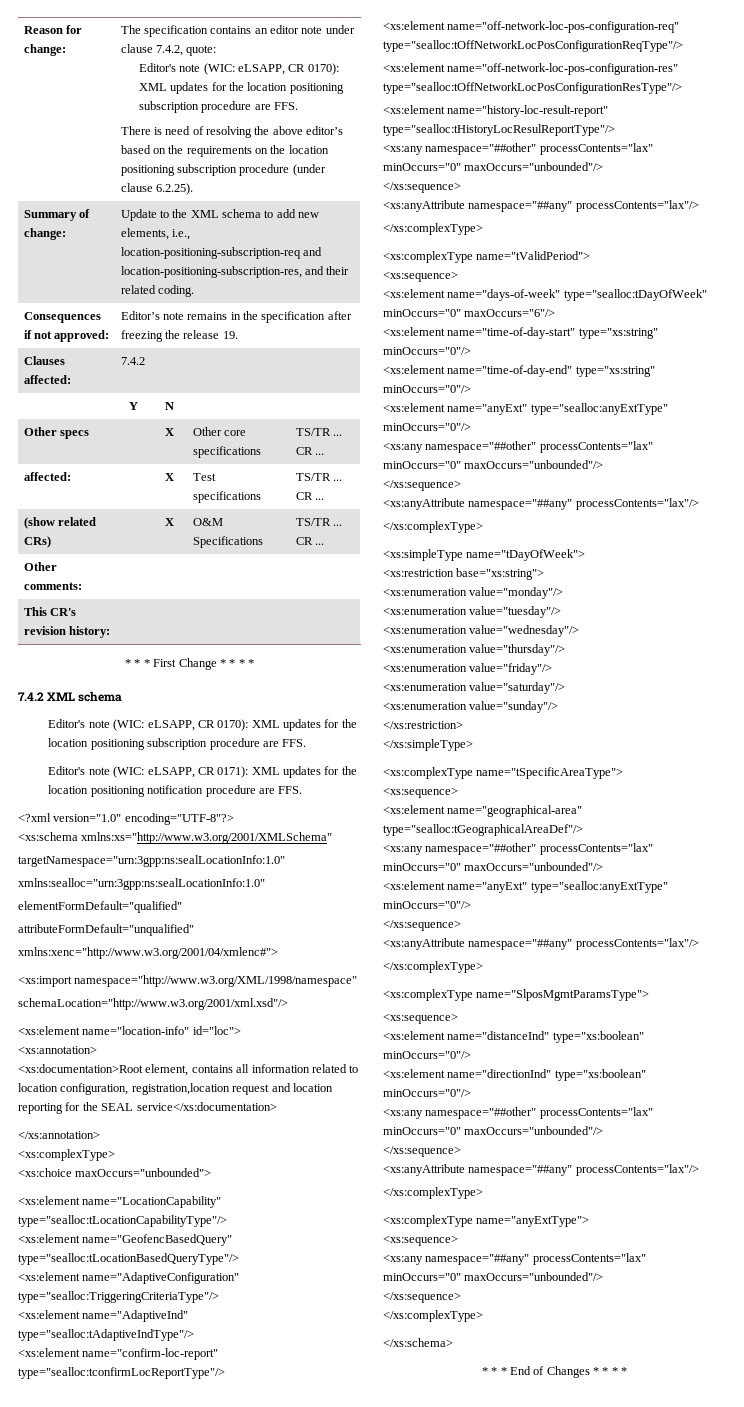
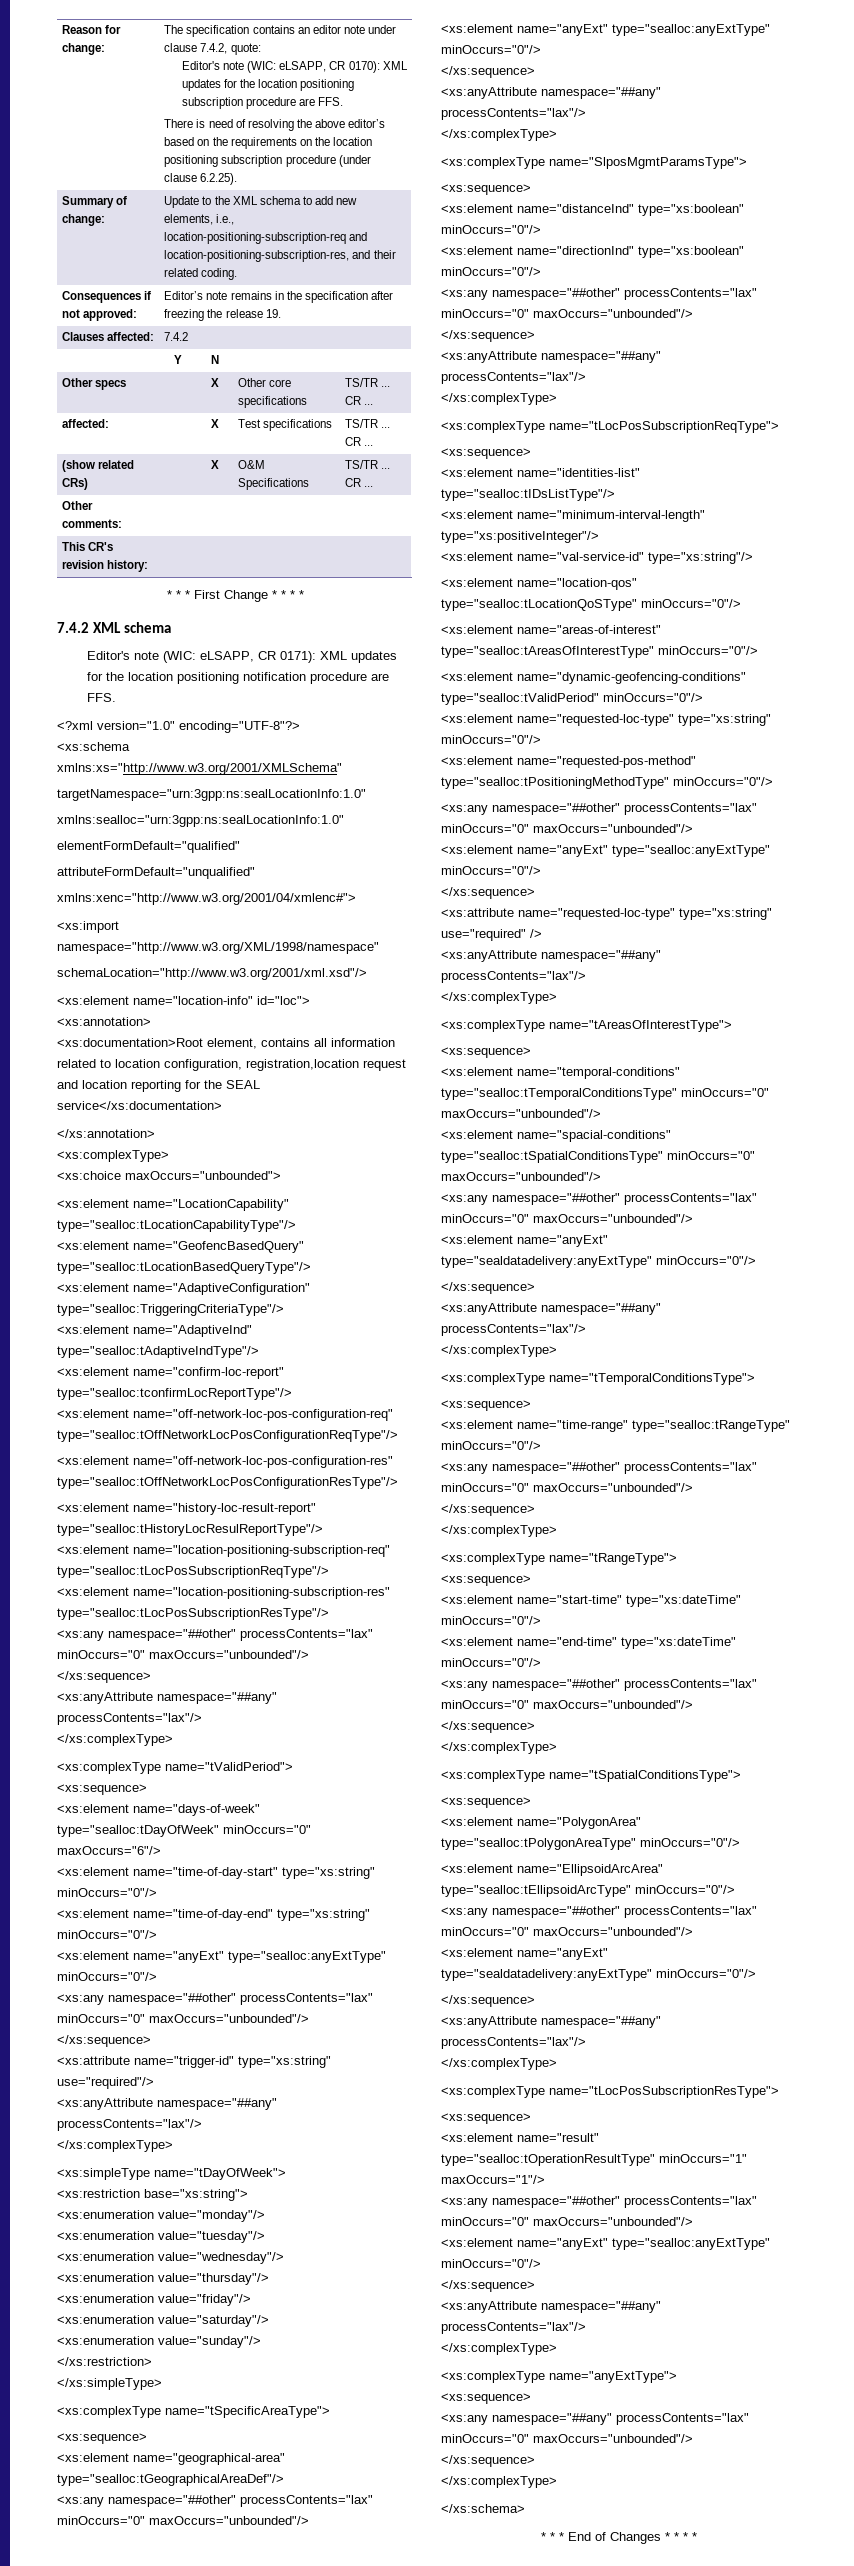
  7.4.2 XML schema
- Editor's note (WIC: eLSAPP, CR 0170): XML updates for the location positioning subscription procedure are FFS.
+ <xs:element name="location-positioning-subscription-req" type="sealloc:tLocPosSubscriptionReqType"/>
+ <xs:element name="location-positioning-subscription-res" type="sealloc:tLocPosSubscriptionResType"/>
+ <xs:attribute name="trigger-id" type="xs:string" use="required"/>
+ <xs:complexType name="tLocPosSubscriptionReqType">
+ <xs:sequence>
+ <xs:element name="identities-list" type="sealloc:tIDsListType"/>
+ <xs:element name="minimum-interval-length" type="xs:positiveInteger"/>
+ <xs:element name="val-service-id" type="xs:string"/>
+ <xs:element name="location-qos" type="sealloc:tLocationQoSType" minOccurs="0"/>
+ <xs:element name="areas-of-interest" type="sealloc:tAreasOfInterestType" minOccurs="0"/>
+ <xs:element name="dynamic-geofencing-conditions" type="sealloc:tValidPeriod" minOccurs="0"/>
+ <xs:element name="requested-loc-type" type="xs:string" minOccurs="0"/>
+ <xs:element name="requested-pos-method" type="sealloc:tPositioningMethodType" minOccurs="0"/>
+ <xs:any namespace="##other" processContents="lax" minOccurs="0" maxOccurs="unbounded"/>
+ <xs:element name="anyExt" type="sealloc:anyExtType" minOccurs="0"/>
+ </xs:sequence>
+ <xs:attribute name="requested-loc-type" type="xs:string" use="required" />
+ <xs:anyAttribute namespace="##any" processContents="lax"/>
+ </xs:complexType>
+ <xs:complexType name="tAreasOfInterestType">
+ <xs:sequence>
+ <xs:element name="temporal-conditions" type="sealloc:tTemporalConditionsType" minOccurs="0" maxOccurs="unbounded"/>
+ <xs:element name="spacial-conditions" type="sealloc:tSpatialConditionsType" minOccurs="0" maxOccurs="unbounded"/>
+ <xs:any namespace="##other" processContents="lax" minOccurs="0" maxOccurs="unbounded"/>
+ <xs:element name="anyExt" type="sealdatadelivery:anyExtType" minOccurs="0"/>
+ </xs:sequence>
+ <xs:anyAttribute namespace="##any" processContents="lax"/>
+ </xs:complexType>
+ <xs:complexType name="tTemporalConditionsType">
+ <xs:sequence>
+ <xs:element name="time-range" type="sealloc:tRangeType" minOccurs="0"/>
+ <xs:any namespace="##other" processContents="lax" minOccurs="0" maxOccurs="unbounded"/>
+ </xs:sequence>
+ </xs:complexType>
+ <xs:complexType name="tRangeType">
+ <xs:sequence>
+ <xs:element name="start-time" type="xs:dateTime" minOccurs="0"/>
+ <xs:element name="end-time" type="xs:dateTime" minOccurs="0"/>
+ <xs:any namespace="##other" processContents="lax" minOccurs="0" maxOccurs="unbounded"/>
+ </xs:sequence>
+ </xs:complexType>
+ <xs:complexType name="tSpatialConditionsType">
+ <xs:sequence>
+ <xs:element name="PolygonArea" type="sealloc:tPolygonAreaType" minOccurs="0"/>
+ <xs:element name="EllipsoidArcArea" type="sealloc:tEllipsoidArcType" minOccurs="0"/>
+ <xs:any namespace="##other" processContents="lax" minOccurs="0" maxOccurs="unbounded"/>
+ <xs:element name="anyExt" type="sealdatadelivery:anyExtType" minOccurs="0"/>
+ </xs:sequence>
+ <xs:anyAttribute namespace="##any" processContents="lax"/>
+ </xs:complexType>
+ <xs:complexType name="tLocPosSubscriptionResType">
+ <xs:sequence>
+ <xs:element name="result" type="sealloc:tOperationResultType" minOccurs="1" maxOccurs="1"/>
+ <xs:any namespace="##other" processContents="lax" minOccurs="0" maxOccurs="unbounded"/>
+ <xs:element name="anyExt" type="sealloc:anyExtType" minOccurs="0"/>
+ </xs:sequence>
+ <xs:anyAttribute namespace="##any" processContents="lax"/>
+ </xs:complexType>

